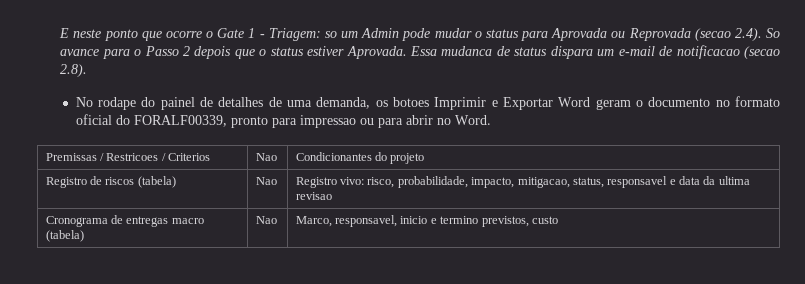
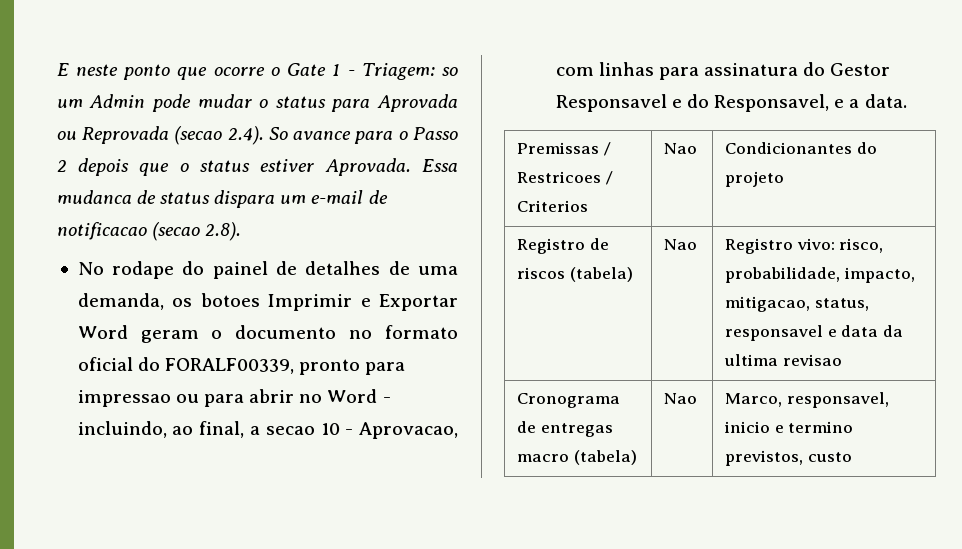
- No rodape do painel de detalhes de uma demanda, os botoes Imprimir e Exportar Word geram o documento no formato oficial do FORALF00339, pronto para impressao ou para abrir no Word.
+ No rodape do painel de detalhes de uma demanda, os botoes Imprimir e Exportar Word geram o documento no formato oficial do FORALF00339, pronto para impressao ou para abrir no Word - incluindo, ao final, a secao 10 - Aprovacao, com linhas para assinatura do Gestor Responsavel e do Responsavel, e a data.

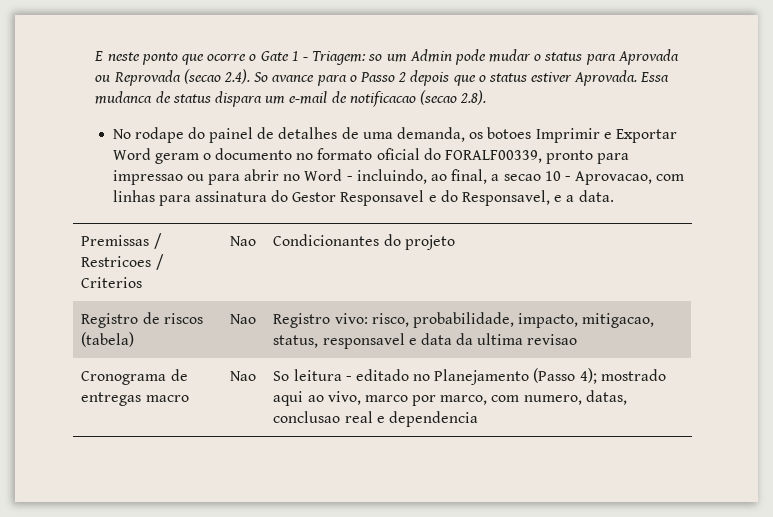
- Cronograma de entregas macro (tabela) | Nao | Marco, responsavel, inicio e termino previstos, custo
+ Cronograma de entregas macro | Nao | So leitura - editado no Planejamento (Passo 4); mostrado aqui ao vivo, marco por marco, com numero, datas, conclusao real e dependencia

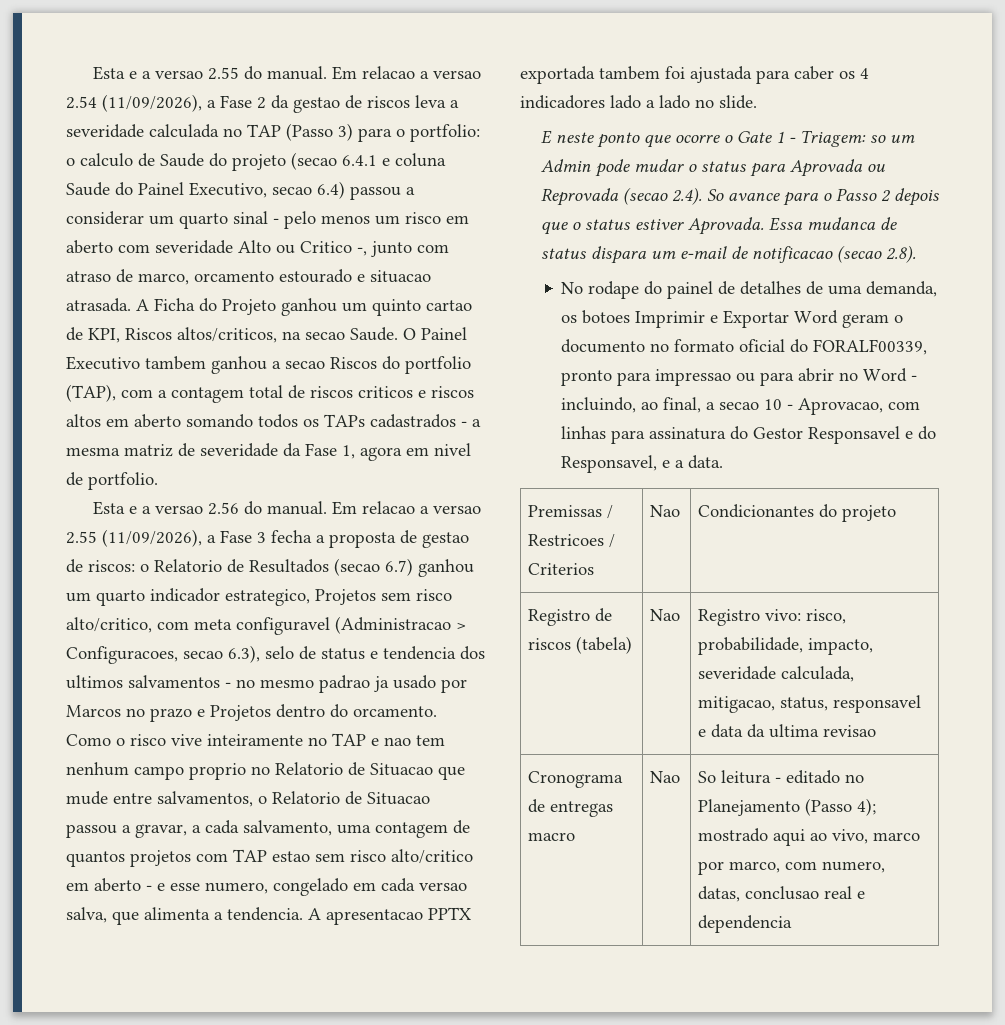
+ Esta e a versao 2.55 do manual. Em relacao a versao 2.54 (11/09/2026), a Fase 2 da gestao de riscos leva a severidade calculada no TAP (Passo 3) para o portfolio: o calculo de Saude do projeto (secao 6.4.1 e coluna Saude do Painel Executivo, secao 6.4) passou a considerar um quarto sinal - pelo menos um risco em aberto com severidade Alto ou Critico -, junto com atraso de marco, orcamento estourado e situacao atrasada. A Ficha do Projeto ganhou um quinto cartao de KPI, Riscos altos/criticos, na secao Saude. O Painel Executivo tambem ganhou a secao Riscos do portfolio (TAP), com a contagem total de riscos criticos e riscos altos em aberto somando todos os TAPs cadastrados - a mesma matriz de severidade da Fase 1, agora em nivel de portfolio.
+ Esta e a versao 2.56 do manual. Em relacao a versao 2.55 (11/09/2026), a Fase 3 fecha a proposta de gestao de riscos: o Relatorio de Resultados (secao 6.7) ganhou um quarto indicador estrategico, Projetos sem risco alto/critico, com meta configuravel (Administracao > Configuracoes, secao 6.3), selo de status e tendencia dos ultimos salvamentos - no mesmo padrao ja usado por Marcos no prazo e Projetos dentro do orcamento. Como o risco vive inteiramente no TAP e nao tem nenhum campo proprio no Relatorio de Situacao que mude entre salvamentos, o Relatorio de Situacao passou a gravar, a cada salvamento, uma contagem de quantos projetos com TAP estao sem risco alto/critico em aberto - e esse numero, congelado em cada versao salva, que alimenta a tendencia. A apresentacao PPTX exportada tambem foi ajustada para caber os 4 indicadores lado a lado no slide.
- Registro de riscos (tabela) | Nao | Registro vivo: risco, probabilidade, impacto, mitigacao, status, responsavel e data da ultima revisao
+ Registro de riscos (tabela) | Nao | Registro vivo: risco, probabilidade, impacto, severidade calculada, mitigacao, status, responsavel e data da ultima revisao

